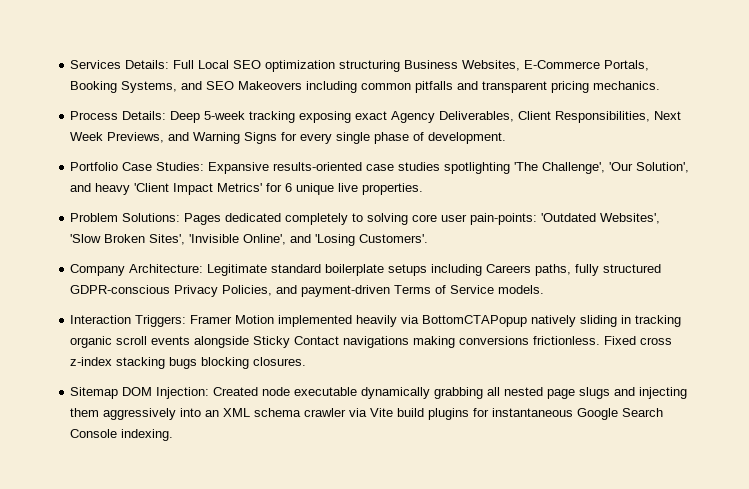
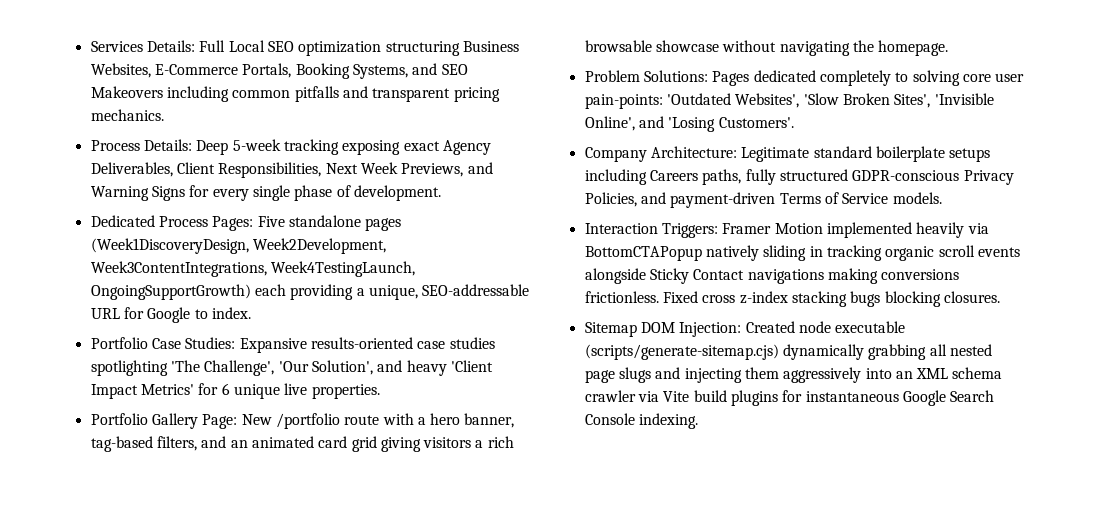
+ Dedicated Process Pages: Five standalone pages (Week1DiscoveryDesign, Week2Development, Week3ContentIntegrations, Week4TestingLaunch, OngoingSupportGrowth) each providing a unique, SEO-addressable URL for Google to index.
+ Portfolio Gallery Page: New /portfolio route with a hero banner, tag-based filters, and an animated card grid giving visitors a rich browsable showcase without navigating the homepage.
- Sitemap DOM Injection: Created node executable dynamically grabbing all nested page slugs and injecting them aggressively into an XML schema crawler via Vite build plugins for instantaneous Google Search Console indexing.
+ Sitemap DOM Injection: Created node executable (scripts/generate-sitemap.cjs) dynamically grabbing all nested page slugs and injecting them aggressively into an XML schema crawler via Vite build plugins for instantaneous Google Search Console indexing.

